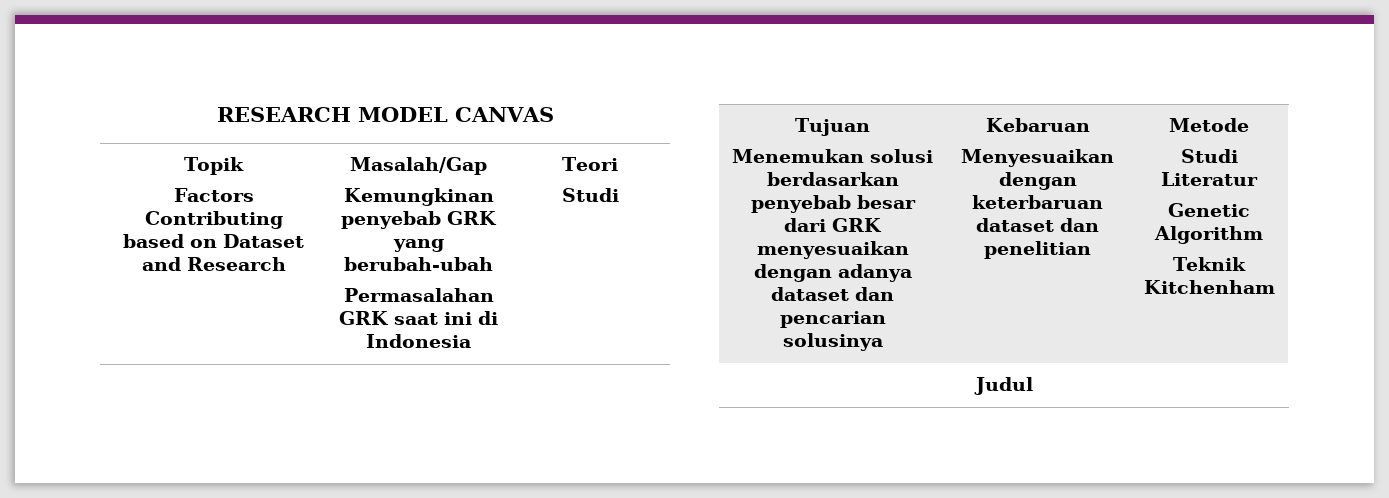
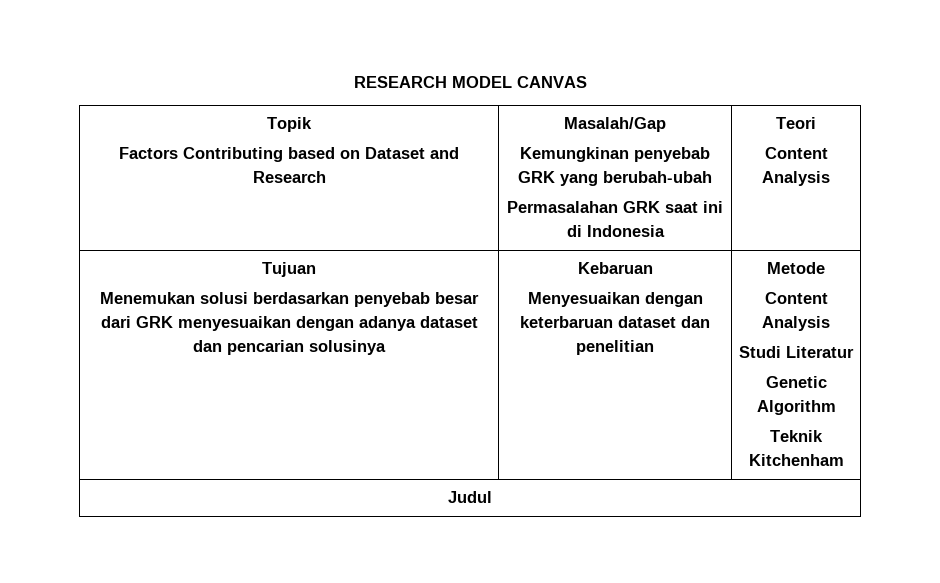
  Topik
  Factors Contributing based on Dataset and Research | Masalah/Gap
  Kemungkinan penyebab GRK yang berubah-ubah
  Permasalahan GRK saat ini di Indonesia | Teori
- Studi
+ Content Analysis
  Tujuan
  Menemukan solusi berdasarkan penyebab besar dari GRK menyesuaikan dengan adanya dataset dan pencarian solusinya | Kebaruan
  Menyesuaikan dengan keterbaruan dataset dan penelitian | Metode
+ Content Analysis

